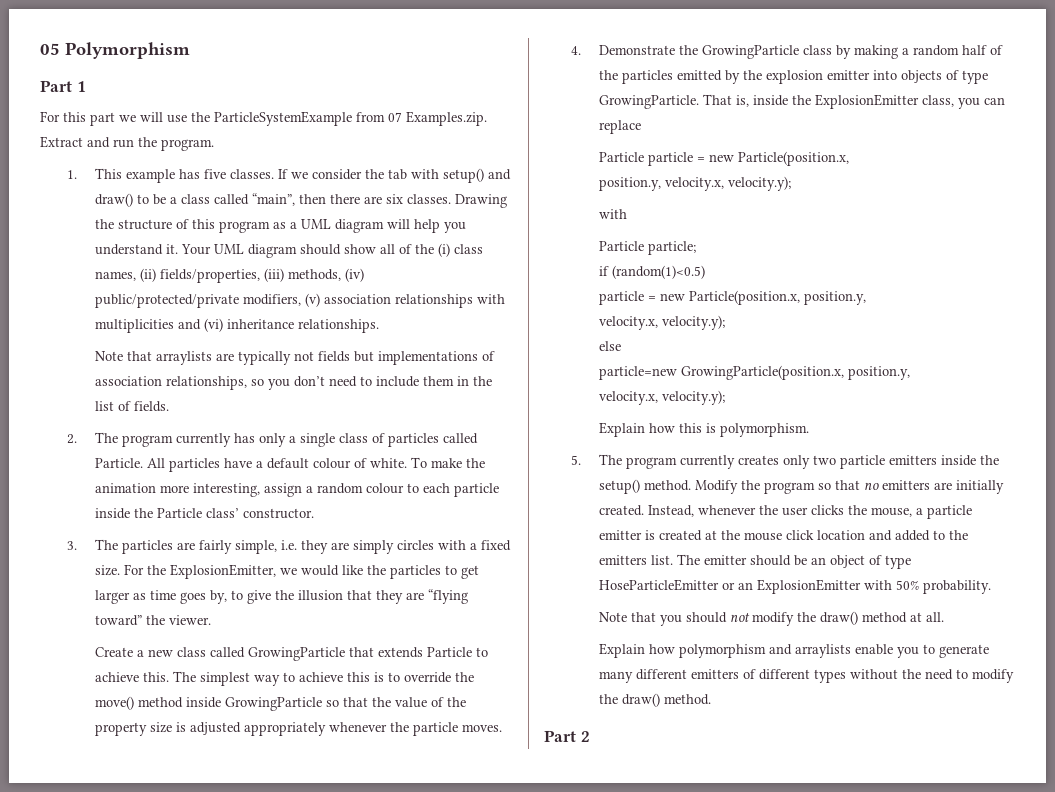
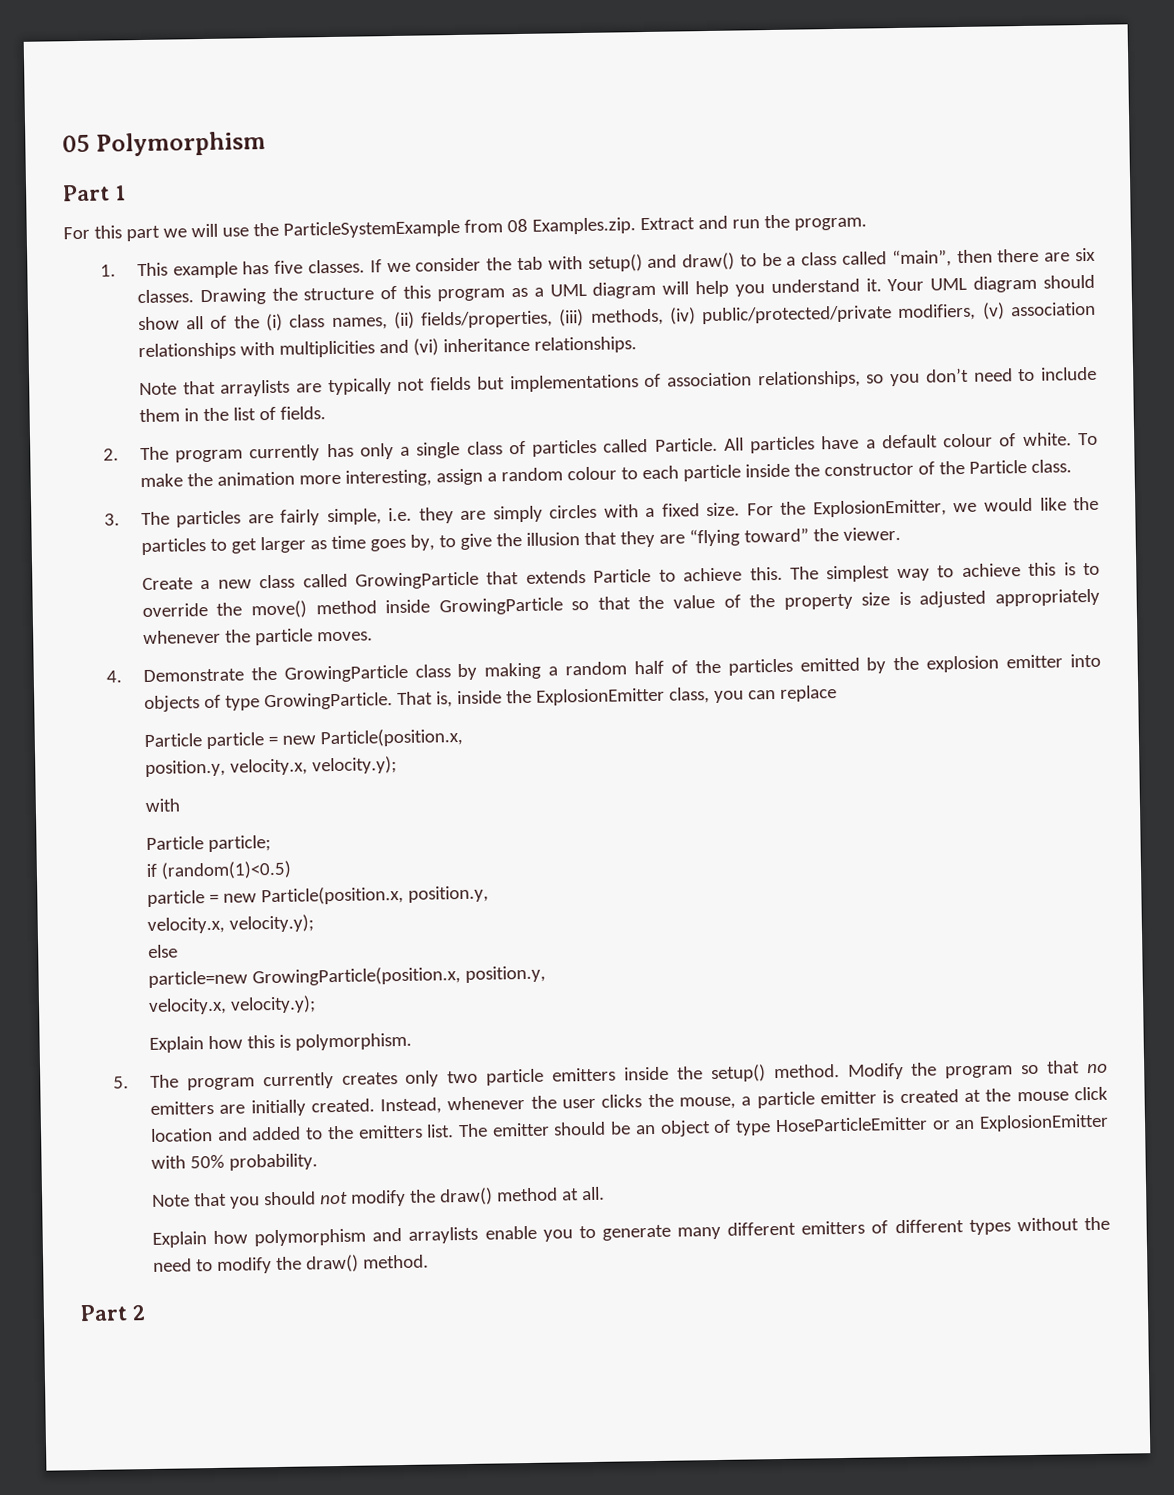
- For this part we will use the ParticleSystemExample from 07 Examples.zip. Extract and run the program.
+ For this part we will use the ParticleSystemExample from 08 Examples.zip. Extract and run the program.
- To make the animation more interesting, assign a random colour to each particle inside the Particle class’ constructor.
+ To make the animation more interesting, assign a random colour to each particle inside the constructor of the Particle class.

